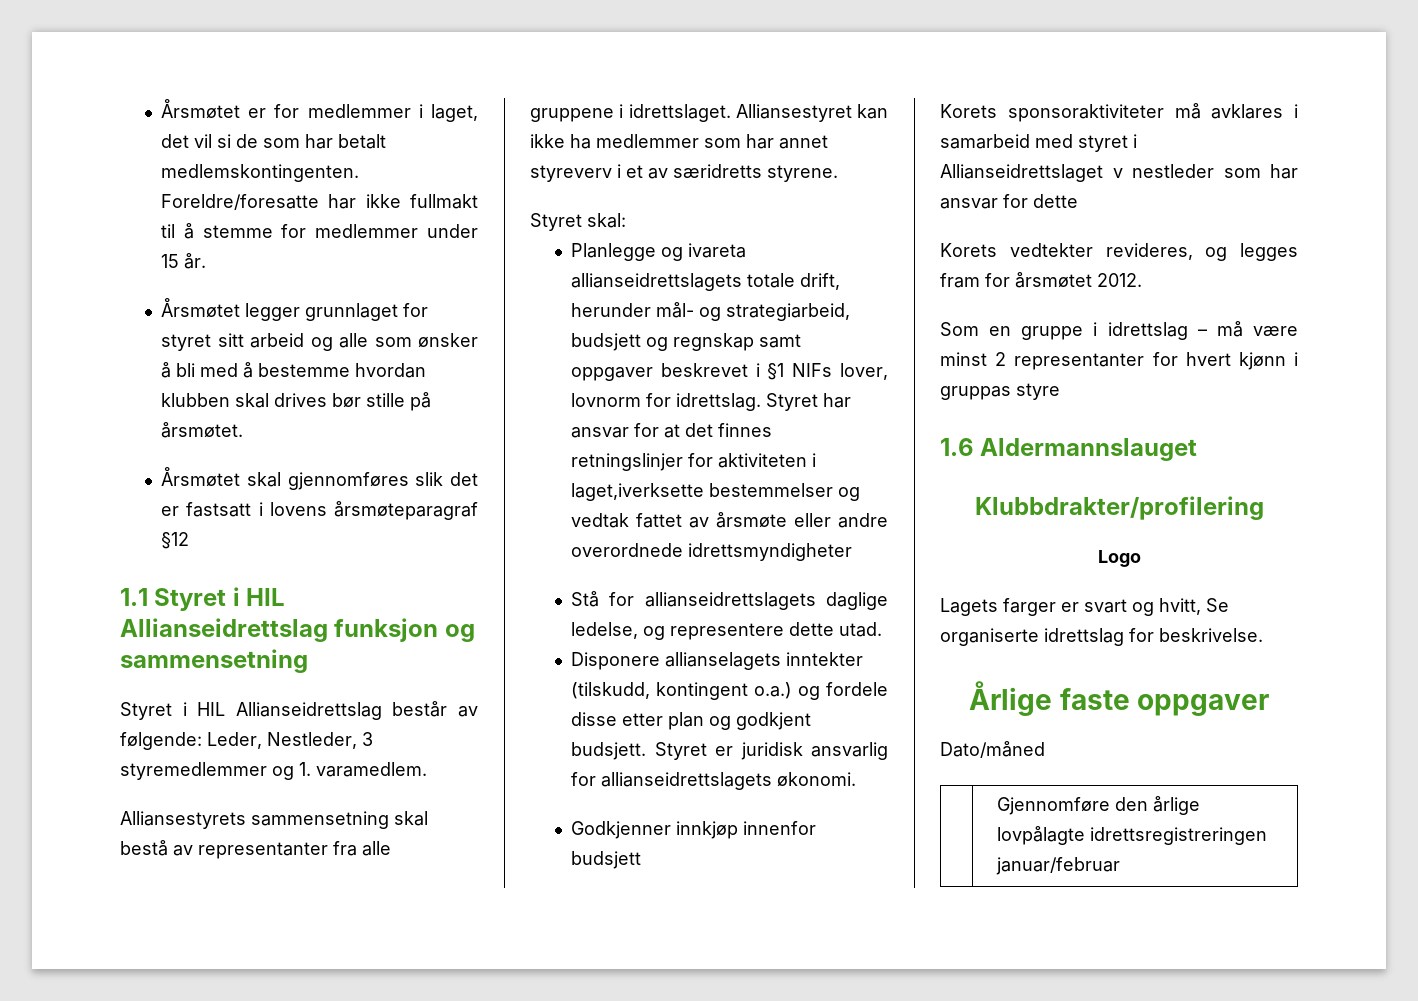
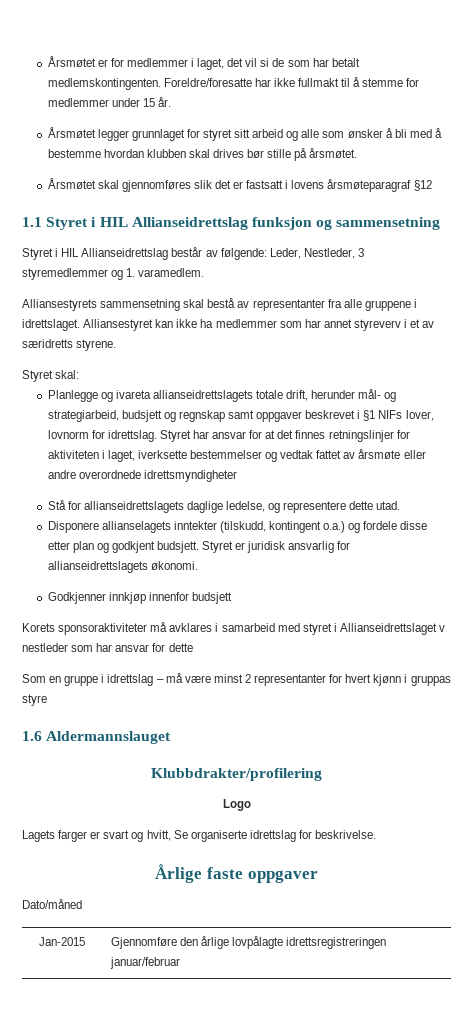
- Styret har ansvar for at det finnes retningslinjer for aktiviteten i laget,iverksette bestemmelser og vedtak fattet av årsmøte eller andre overordnede idrettsmyndigheter
+ Styret har ansvar for at det finnes retningslinjer for aktiviteten i laget, iverksette bestemmelser og vedtak fattet av årsmøte eller andre overordnede idrettsmyndigheter
- Korets vedtekter revideres, og legges fram for årsmøtet 2012.
- | Gjennomføre den årlige lovpålagte idrettsregistreringen januar/februar
+ Jan-2015 | Gjennomføre den årlige lovpålagte idrettsregistreringen januar/februar

